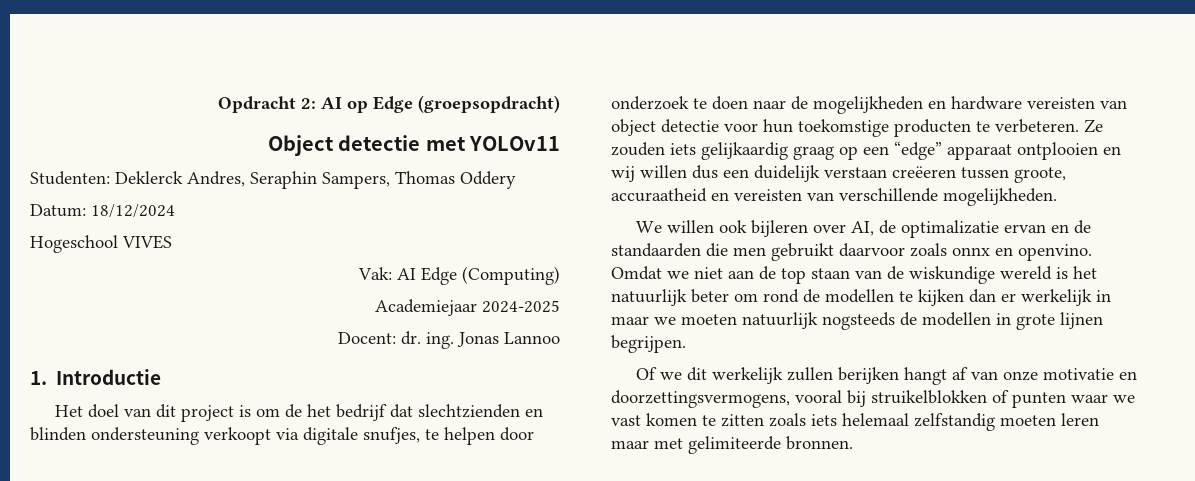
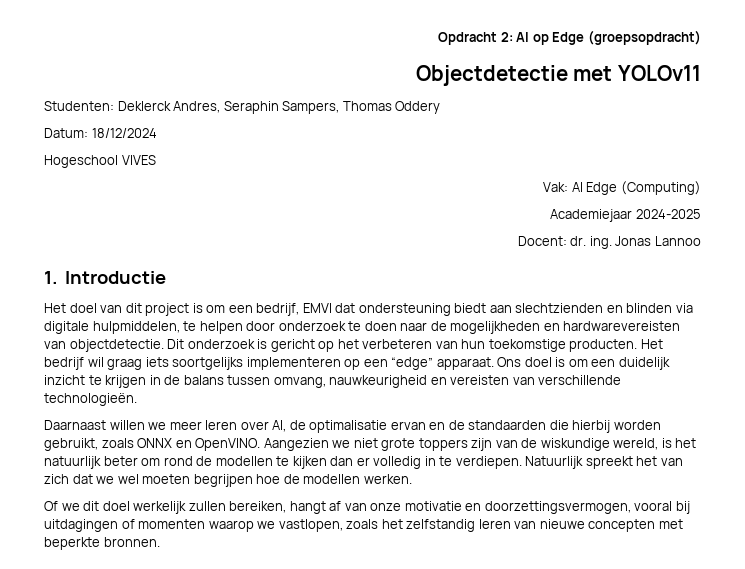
- Object detectie met YOLOv11
+ Objectdetectie met YOLOv11
- Het doel van dit project is om de het bedrijf dat slechtzienden en blinden ondersteuning verkoopt via digitale snufjes, te helpen door onderzoek te doen naar de mogelijkheden en hardware vereisten van object detectie voor hun toekomstige producten te verbeteren. Ze zouden iets gelijkaardig graag op een “edge” apparaat ontplooien en wij willen dus een duidelijk verstaan creëeren tussen groote, accuraatheid en vereisten van verschillende mogelijkheden.
- We willen ook bijleren over AI, de optimalizatie ervan en de standaarden die men gebruikt daarvoor zoals onnx en openvino. Omdat we niet aan de top staan van de wiskundige wereld is het natuurlijk beter om rond de modellen te kijken dan er werkelijk in maar we moeten natuurlijk nogsteeds de modellen in grote lijnen begrijpen.
+ Het doel van dit project is om een bedrijf, EMVI dat ondersteuning biedt aan slechtzienden en blinden via digitale hulpmiddelen, te helpen door onderzoek te doen naar de mogelijkheden en hardwarevereisten van objectdetectie. Dit onderzoek is gericht op het verbeteren van hun toekomstige producten. Het bedrijf wil graag iets soortgelijks implementeren op een “edge” apparaat. Ons doel is om een duidelijk inzicht te krijgen in de balans tussen omvang, nauwkeurigheid en vereisten van verschillende technologieën.
+ Daarnaast willen we meer leren over AI, de optimalisatie ervan en de standaarden die hierbij worden gebruikt, zoals ONNX en OpenVINO. Aangezien we niet grote toppers zijn van de wiskundige wereld, is het natuurlijk beter om rond de modellen te kijken dan er volledig in te verdiepen. Natuurlijk spreekt het van zich dat we wel moeten begrijpen hoe de modellen werken.
- Of we dit werkelijk zullen berijken hangt af van onze motivatie en doorzettingsvermogens, vooral bij struikelblokken of punten waar we vast komen te zitten zoals iets helemaal zelfstandig moeten leren maar met gelimiteerde bronnen.
+ Of we dit doel werkelijk zullen bereiken, hangt af van onze motivatie en doorzettingsvermogen, vooral bij uitdagingen of momenten waarop we vastlopen, zoals het zelfstandig leren van nieuwe concepten met beperkte bronnen.

